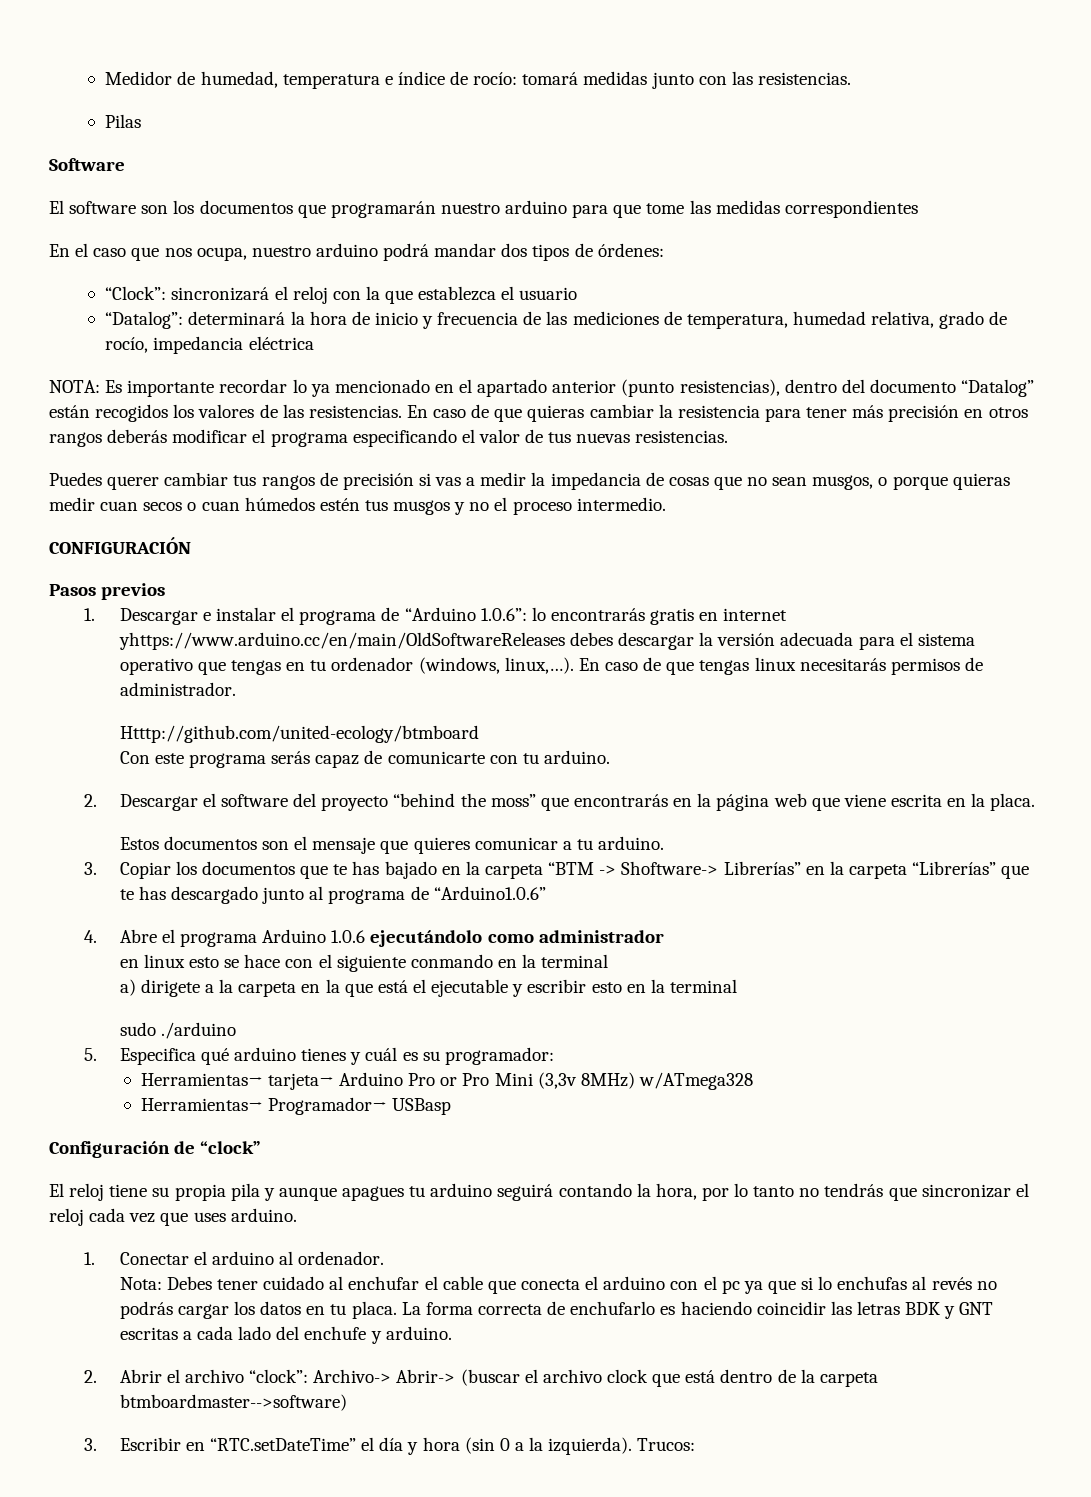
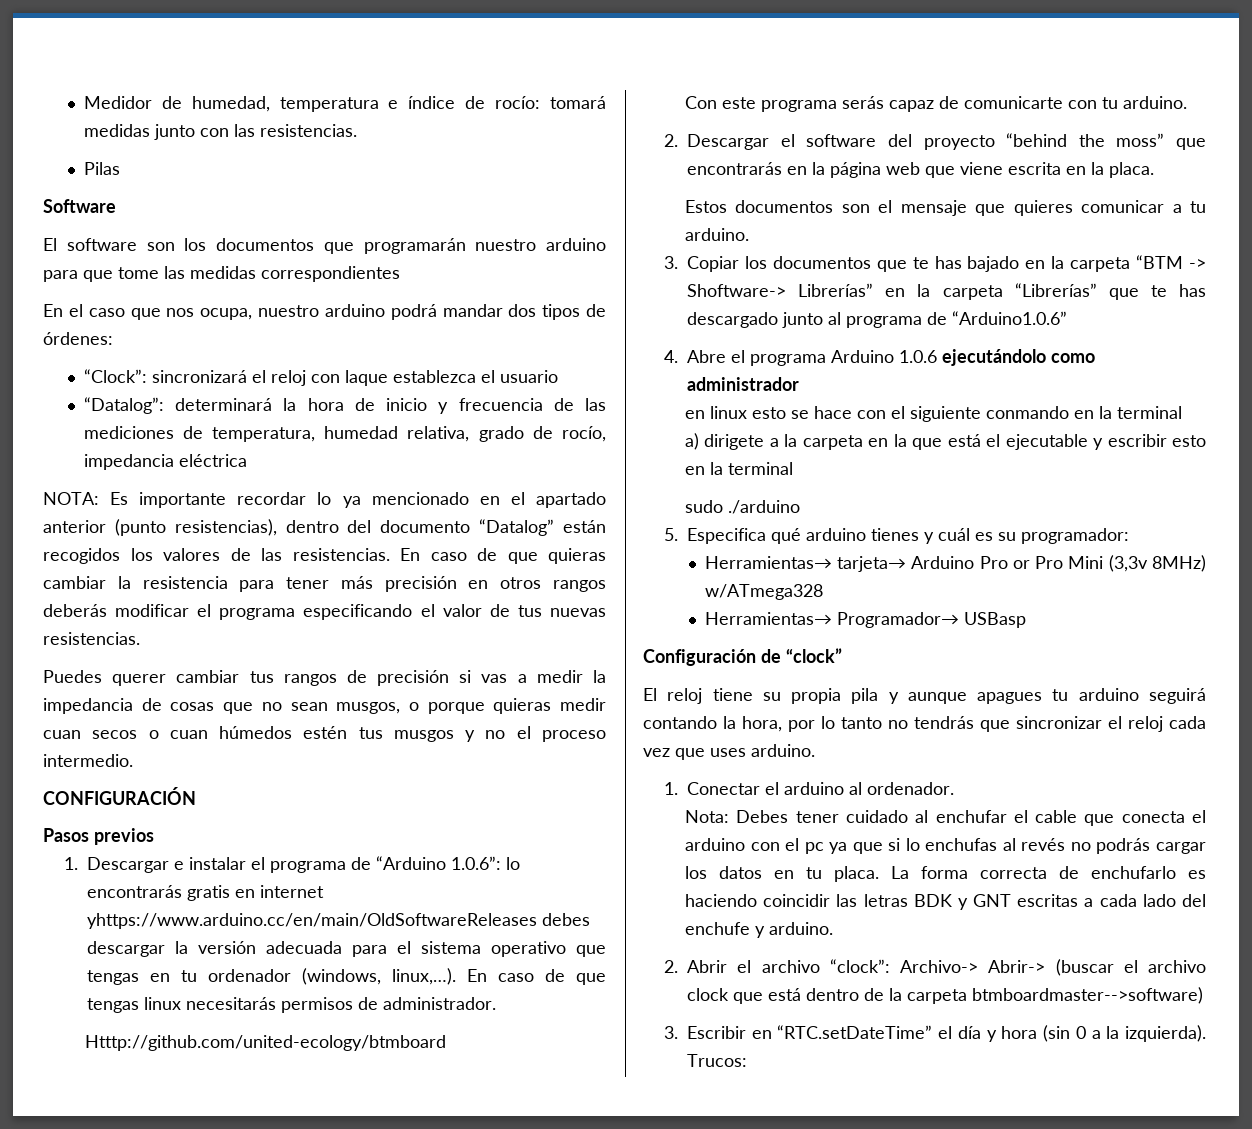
- “Clock”: sincronizará el reloj con la que establezca el usuario
+ “Clock”: sincronizará el reloj con laque establezca el usuario

